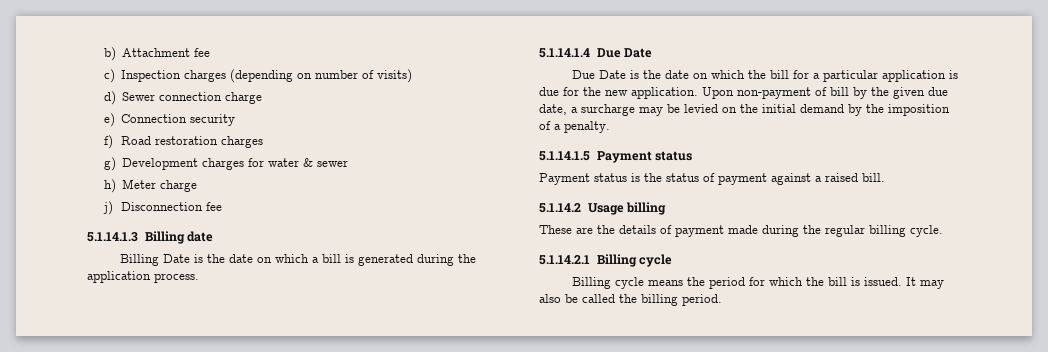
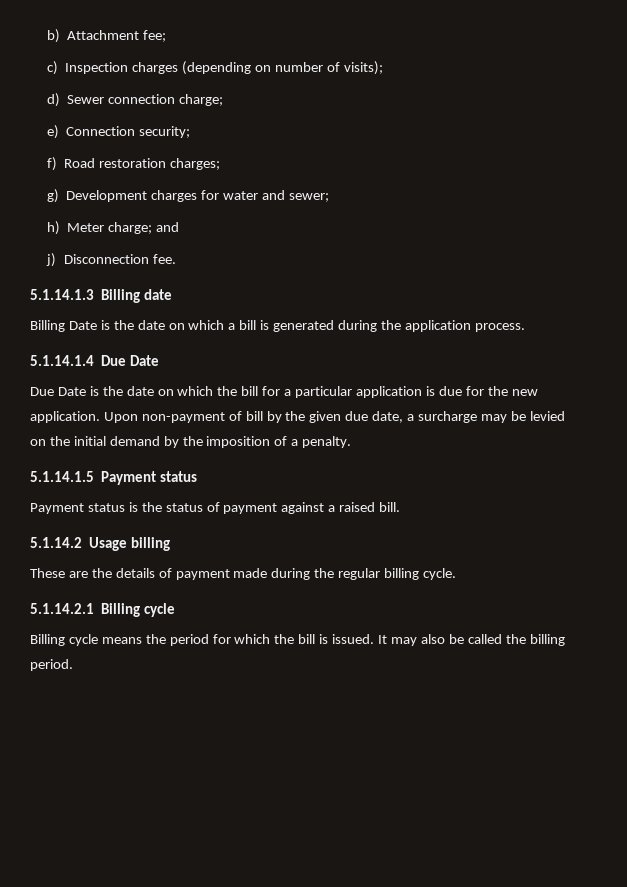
- b) Attachment fee
+ b) Attachment fee;
- c) Inspection charges (depending on number of visits)
+ c) Inspection charges (depending on number of visits);
- d) Sewer connection charge
+ d) Sewer connection charge;
- e) Connection security
+ e) Connection security;
- f) Road restoration charges
+ f) Road restoration charges;
- g) Development charges for water & sewer
+ g) Development charges for water and sewer;
- h) Meter charge
+ h) Meter charge; and
- j) Disconnection fee
+ j) Disconnection fee.

